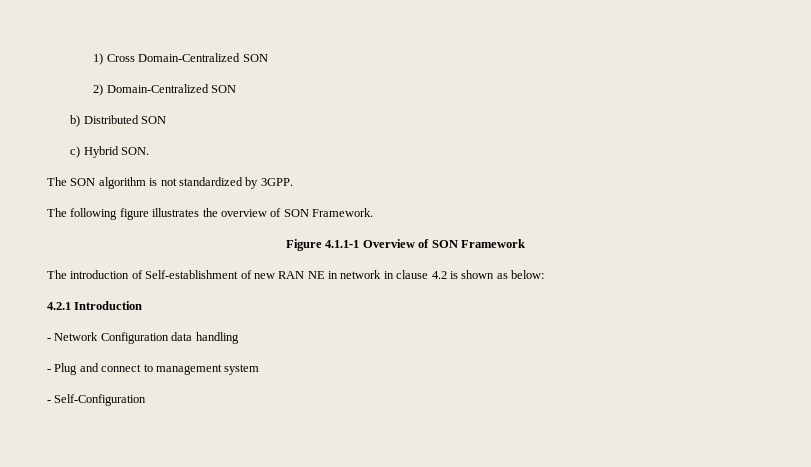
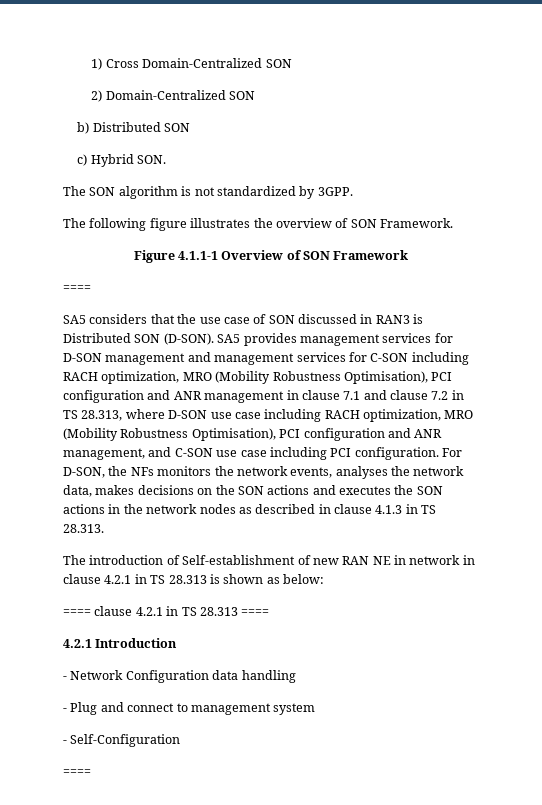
  Figure 4.1.1-1 Overview of SON Framework
+ ====
+ SA5 considers that the use case of SON discussed in RAN3 is Distributed SON (D-SON). SA5 provides management services for D-SON management and management services for C-SON including RACH optimization, MRO (Mobility Robustness Optimisation), PCI configuration and ANR management in clause 7.1 and clause 7.2 in TS 28.313, where D-SON use case including RACH optimization, MRO (Mobility Robustness Optimisation), PCI configuration and ANR management, and C-SON use case including PCI configuration. For D-SON, the NFs monitors the network events, analyses the network data, makes decisions on the SON actions and executes the SON actions in the network nodes as described in clause 4.1.3 in TS 28.313.
- The introduction of Self-establishment of new RAN NE in network in clause 4.2 is shown as below:
+ The introduction of Self-establishment of new RAN NE in network in clause 4.2.1 in TS 28.313 is shown as below:
+ ==== clause 4.2.1 in TS 28.313 ====
  - Self-Configuration
+ ====

